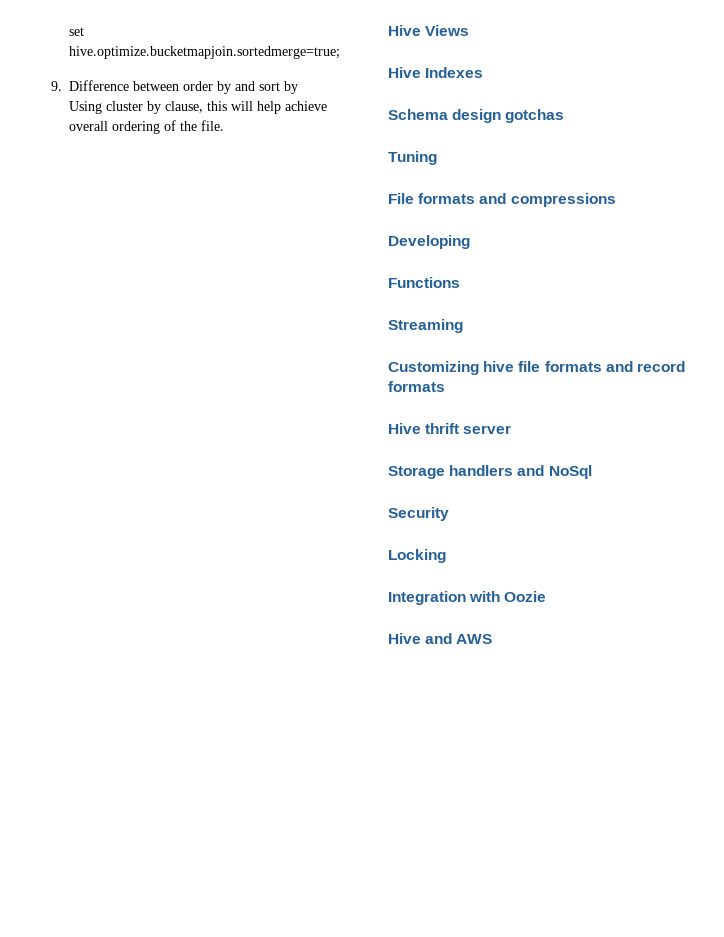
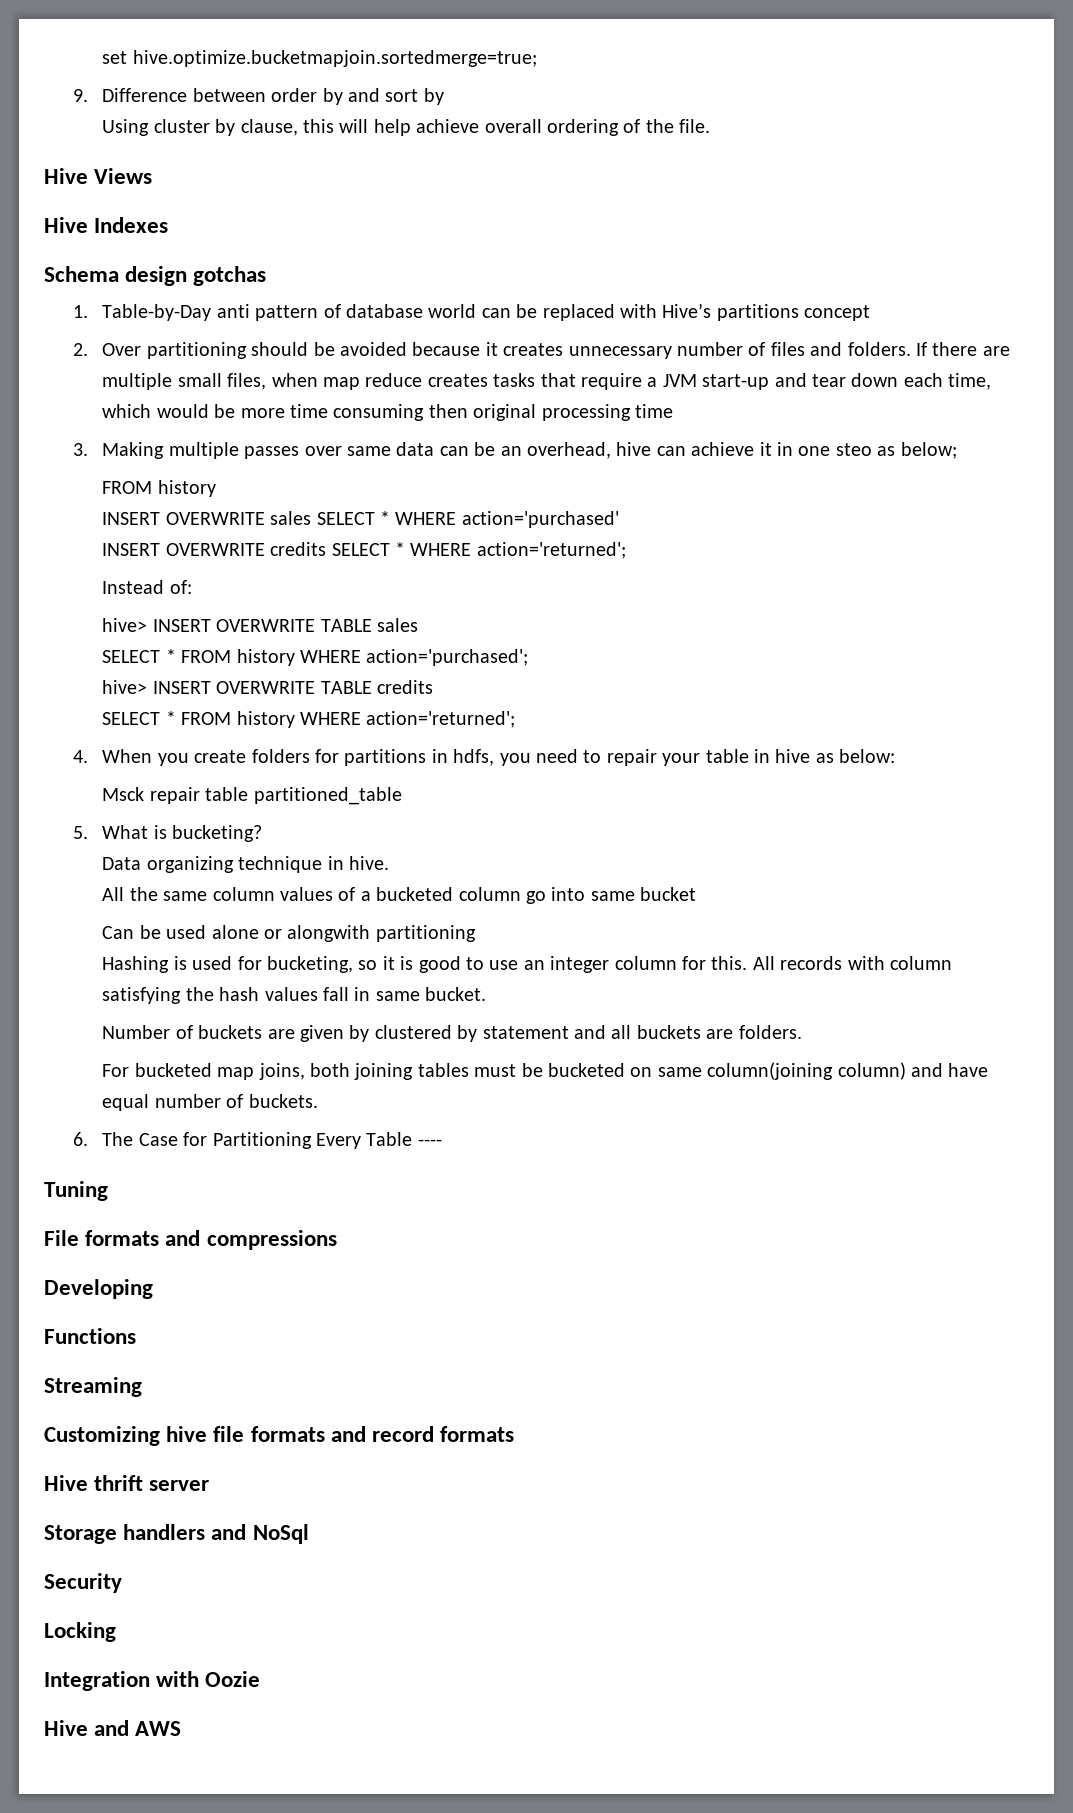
+ 1. Table-by-Day anti pattern of database world can be replaced with Hive’s partitions concept
+ 2. Over partitioning should be avoided because it creates unnecessary number of files and folders. If there are multiple small files, when map reduce creates tasks that require a JVM start-up and tear down each time, which would be more time consuming then original processing time
+ 3. Making multiple passes over same data can be an overhead, hive can achieve it in one steo as below;
+ FROM history
+ INSERT OVERWRITE sales SELECT * WHERE action='purchased'
+ INSERT OVERWRITE credits SELECT * WHERE action='returned';
+ Instead of:
+ hive> INSERT OVERWRITE TABLE sales
+ SELECT * FROM history WHERE action='purchased';
+ hive> INSERT OVERWRITE TABLE credits
+ SELECT * FROM history WHERE action='returned';
+ 4. When you create folders for partitions in hdfs, you need to repair your table in hive as below:
+ Msck repair table partitioned_table
+ 5. What is bucketing?
+ Data organizing technique in hive.
+ All the same column values of a bucketed column go into same bucket
+ Can be used alone or alongwith partitioning
+ Hashing is used for bucketing, so it is good to use an integer column for this. All records with column satisfying the hash values fall in same bucket.
+ Number of buckets are given by clustered by statement and all buckets are folders.
+ For bucketed map joins, both joining tables must be bucketed on same column(joining column) and have equal number of buckets.
+ 6. The Case for Partitioning Every Table ----

